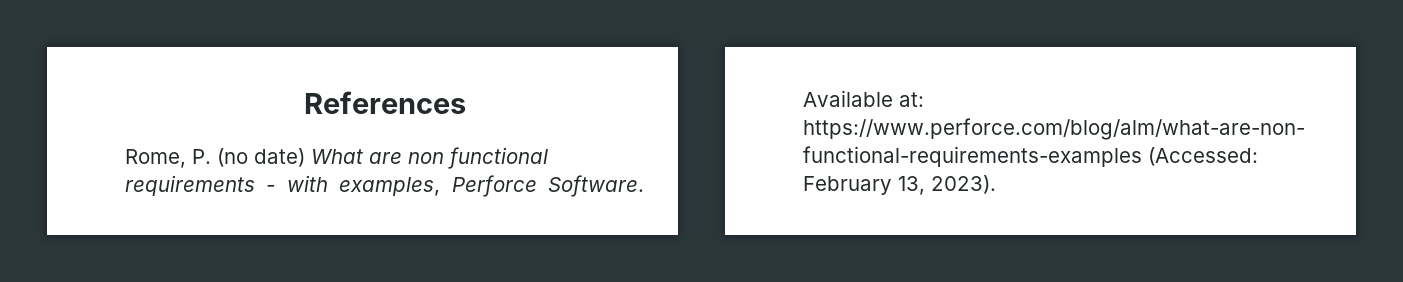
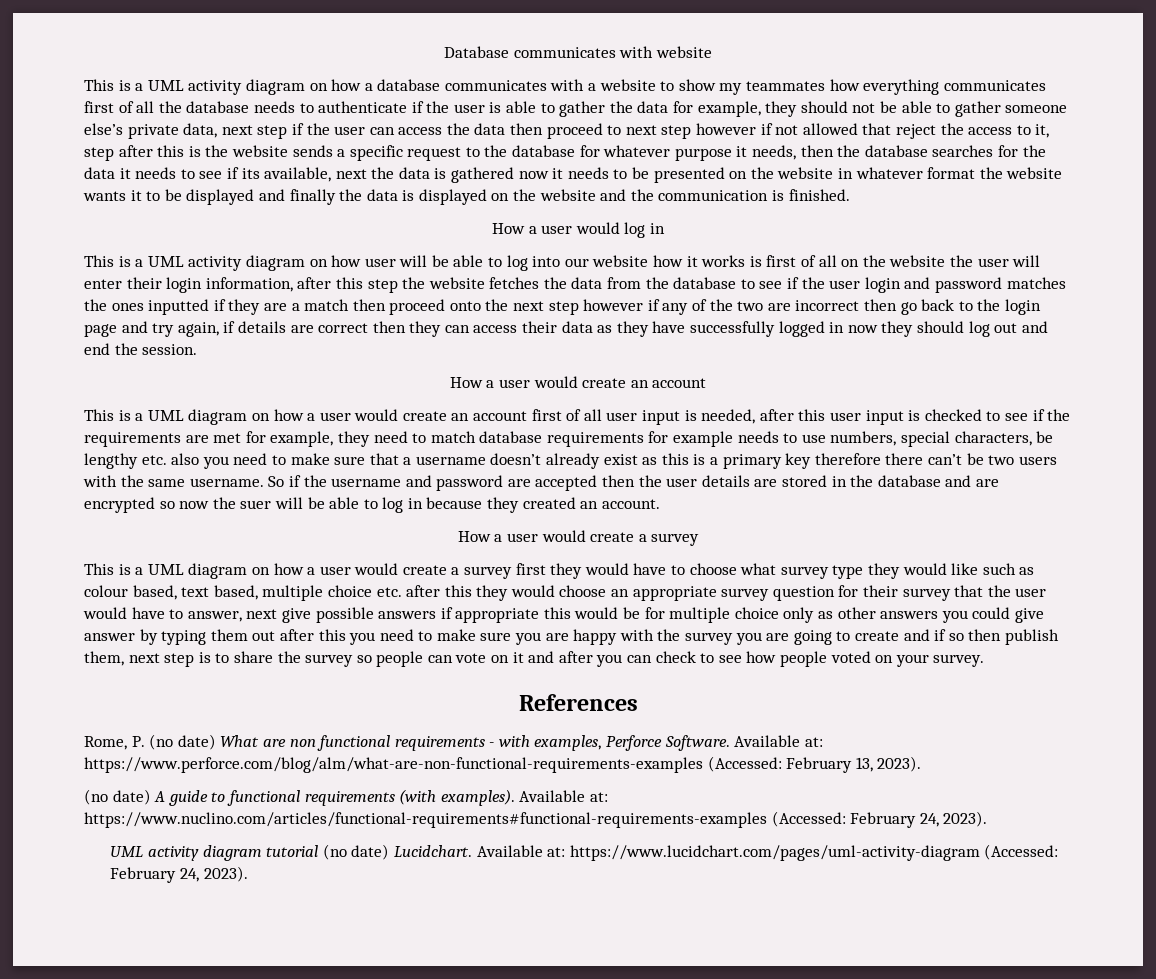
+ Database communicates with website
+ This is a UML activity diagram on how a database communicates with a website to show my teammates how everything communicates first of all the database needs to authenticate if the user is able to gather the data for example, they should not be able to gather someone else’s private data, next step if the user can access the data then proceed to next step however if not allowed that reject the access to it, step after this is the website sends a specific request to the database for whatever purpose it needs, then the database searches for the data it needs to see if its available, next the data is gathered now it needs to be presented on the website in whatever format the website wants it to be displayed and finally the data is displayed on the website and the communication is finished.
+ How a user would log in
+ This is a UML activity diagram on how user will be able to log into our website how it works is first of all on the website the user will enter their login information, after this step the website fetches the data from the database to see if the user login and password matches the ones inputted if they are a match then proceed onto the next step however if any of the two are incorrect then go back to the login page and try again, if details are correct then they can access their data as they have successfully logged in now they should log out and end the session.
+ How a user would create an account
+ This is a UML diagram on how a user would create an account first of all user input is needed, after this user input is checked to see if the requirements are met for example, they need to match database requirements for example needs to use numbers, special characters, be lengthy etc. also you need to make sure that a username doesn’t already exist as this is a primary key therefore there can’t be two users with the same username. So if the username and password are accepted then the user details are stored in the database and are encrypted so now the suer will be able to log in because they created an account.
+ How a user would create a survey
+ This is a UML diagram on how a user would create a survey first they would have to choose what survey type they would like such as colour based, text based, multiple choice etc. after this they would choose an appropriate survey question for their survey that the user would have to answer, next give possible answers if appropriate this would be for multiple choice only as other answers you could give answer by typing them out after this you need to make sure you are happy with the survey you are going to create and if so then publish them, next step is to share the survey so people can vote on it and after you can check to see how people voted on your survey.
+ (no date) A guide to functional requirements (with examples). Available at: https://www.nuclino.com/articles/functional-requirements#functional-requirements-examples (Accessed: February 24, 2023).
+ UML activity diagram tutorial (no date) Lucidchart. Available at: https://www.lucidchart.com/pages/uml-activity-diagram (Accessed: February 24, 2023).

